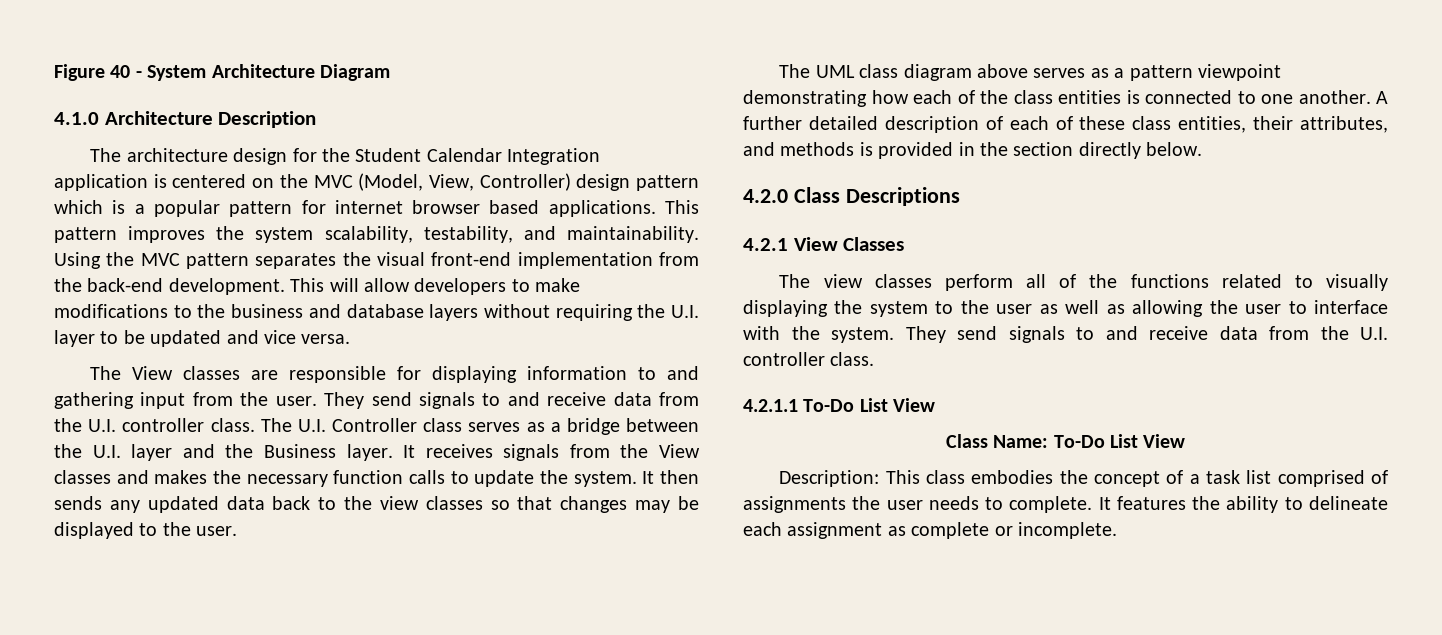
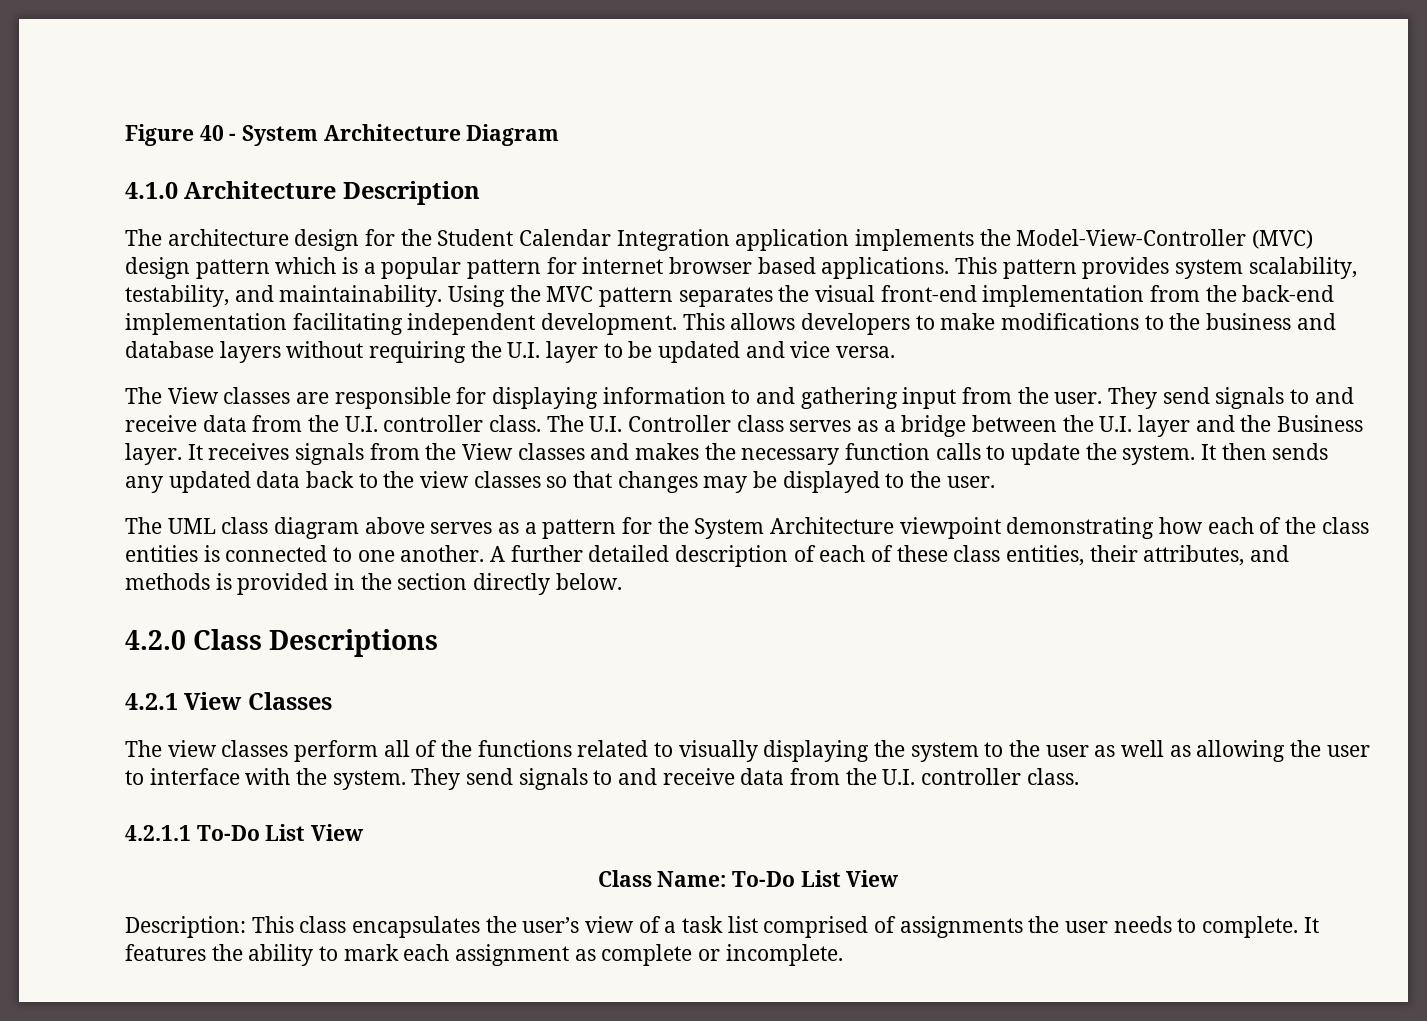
- The architecture design for the Student Calendar Integration application is centered on the MVC (Model, View, Controller) design pattern which is a popular pattern for internet browser based applications.
+ The architecture design for the Student Calendar Integration application implements the Model-View-Controller (MVC) design pattern which is a popular pattern for internet browser based applications.
- This pattern improves the system scalability, testability, and maintainability.
+ This pattern provides system scalability, testability, and maintainability.
- Using the MVC pattern separates the visual front-end implementation from the back-end development. This will allow developers to make modifications to the business and database layers without requiring the U.I. layer to be updated and vice versa.
+ Using the MVC pattern separates the visual front-end implementation from the back-end implementation facilitating independent development. This allows developers to make modifications to the business and database layers without requiring the U.I. layer to be updated and vice versa.
- The UML class diagram above serves as a pattern viewpoint demonstrating how each of the class entities is connected to one another.
+ The UML class diagram above serves as a pattern for the System Architecture viewpoint demonstrating how each of the class entities is connected to one another.
- Description: This class embodies the concept of a task list comprised of assignments the user needs to complete.
+ Description: This class encapsulates the user’s view of a task list comprised of assignments the user needs to complete.
- It features the ability to delineate each assignment as complete or incomplete.
+ It features the ability to mark each assignment as complete or incomplete.

